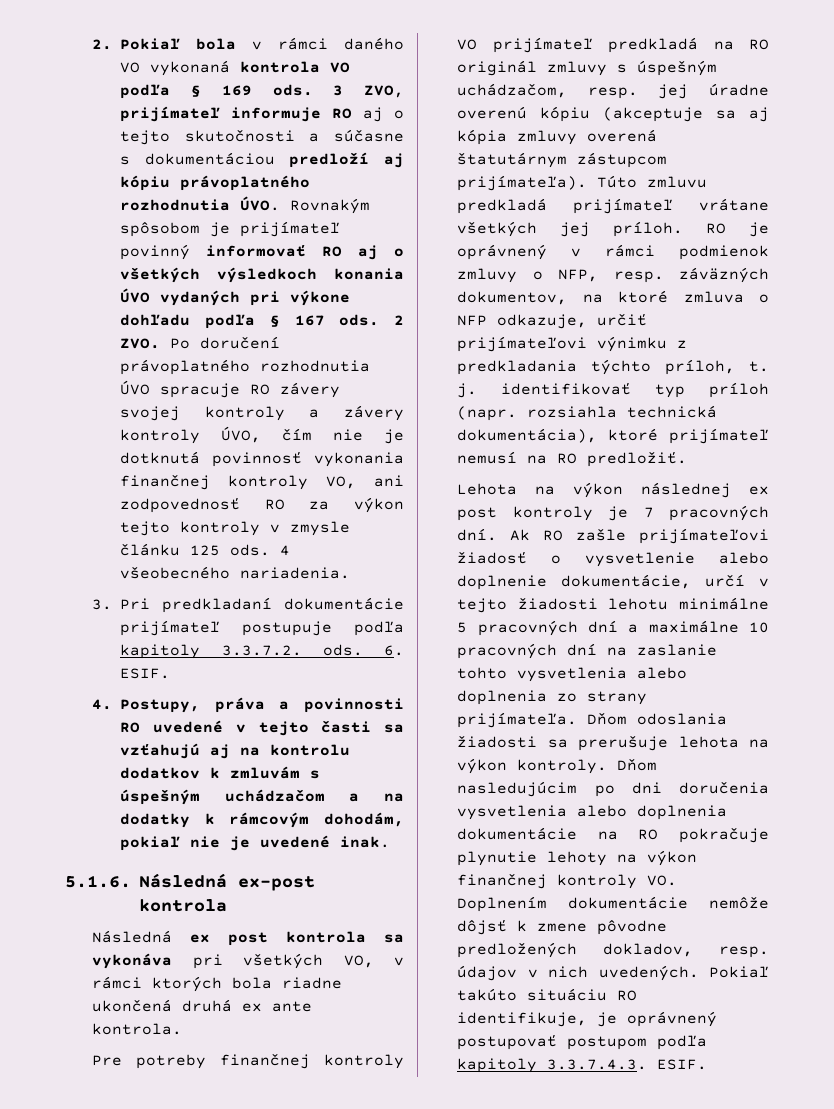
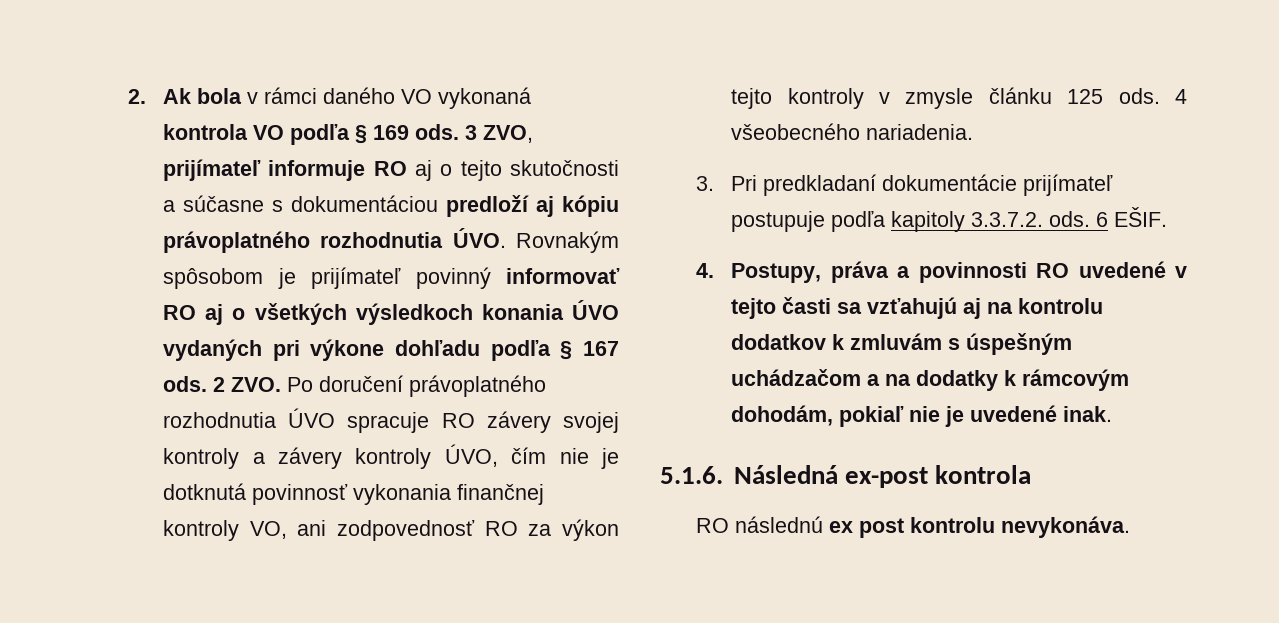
- 2. Pokiaľ bola v rámci daného VO vykonaná kontrola VO podľa § 169 ods.
+ 2. Ak bola v rámci daného VO vykonaná kontrola VO podľa § 169 ods.
- 6. ESIF.
+ 6 EŠIF.
- Následná ex post kontrola sa vykonáva pri všetkých VO, v rámci ktorých bola riadne ukončená druhá ex ante kontrola.
- Pre potreby finančnej kontroly VO prijímateľ predkladá na RO originál zmluvy s úspešným uchádzačom, resp. jej úradne overenú kópiu (akceptuje sa aj kópia zmluvy overená štatutárnym zástupcom prijímateľa). Túto zmluvu predkladá prijímateľ vrátane všetkých jej príloh. RO je oprávnený v rámci podmienok zmluvy o NFP, resp. záväzných dokumentov, na ktoré zmluva o NFP odkazuje, určiť prijímateľovi výnimku z predkladania týchto príloh, t. j. identifikovať typ príloh (napr. rozsiahla technická dokumentácia), ktoré prijímateľ nemusí na RO predložiť.
- Lehota na výkon následnej ex post kontroly je 7 pracovných dní. Ak RO zašle prijímateľovi žiadosť o vysvetlenie alebo doplnenie dokumentácie, určí v tejto žiadosti lehotu minimálne 5 pracovných dní a maximálne 10 pracovných dní na zaslanie tohto vysvetlenia alebo doplnenia zo strany prijímateľa. Dňom odoslania žiadosti sa prerušuje lehota na výkon kontroly. Dňom nasledujúcim po dni doručenia vysvetlenia alebo doplnenia dokumentácie na RO pokračuje plynutie lehoty na výkon finančnej kontroly VO. Doplnením dokumentácie nemôže dôjsť k zmene pôvodne predložených dokladov, resp. údajov v nich uvedených. Pokiaľ takúto situáciu RO identifikuje, je oprávnený postupovať postupom podľa kapitoly 3.3.7.4.3. ESIF.
+ RO následnú ex post kontrolu nevykonáva.

